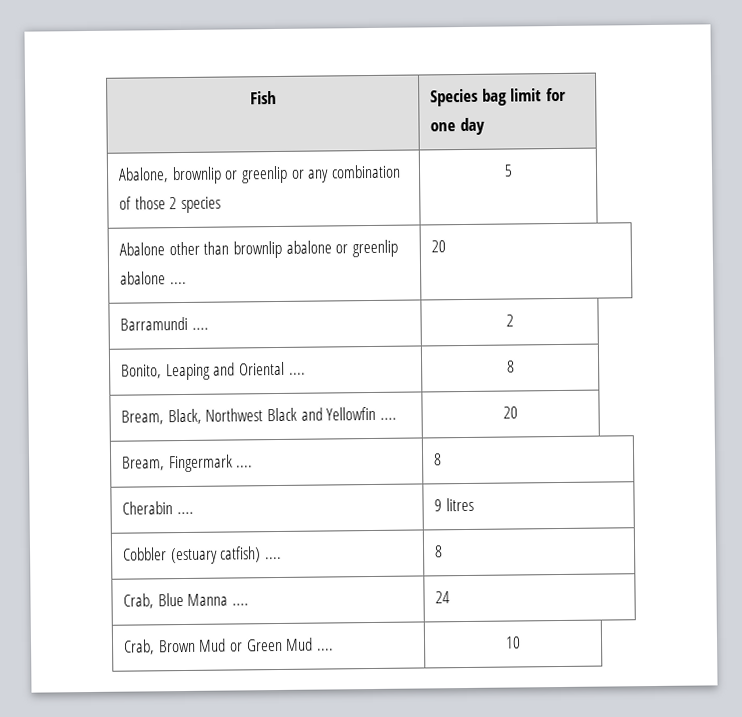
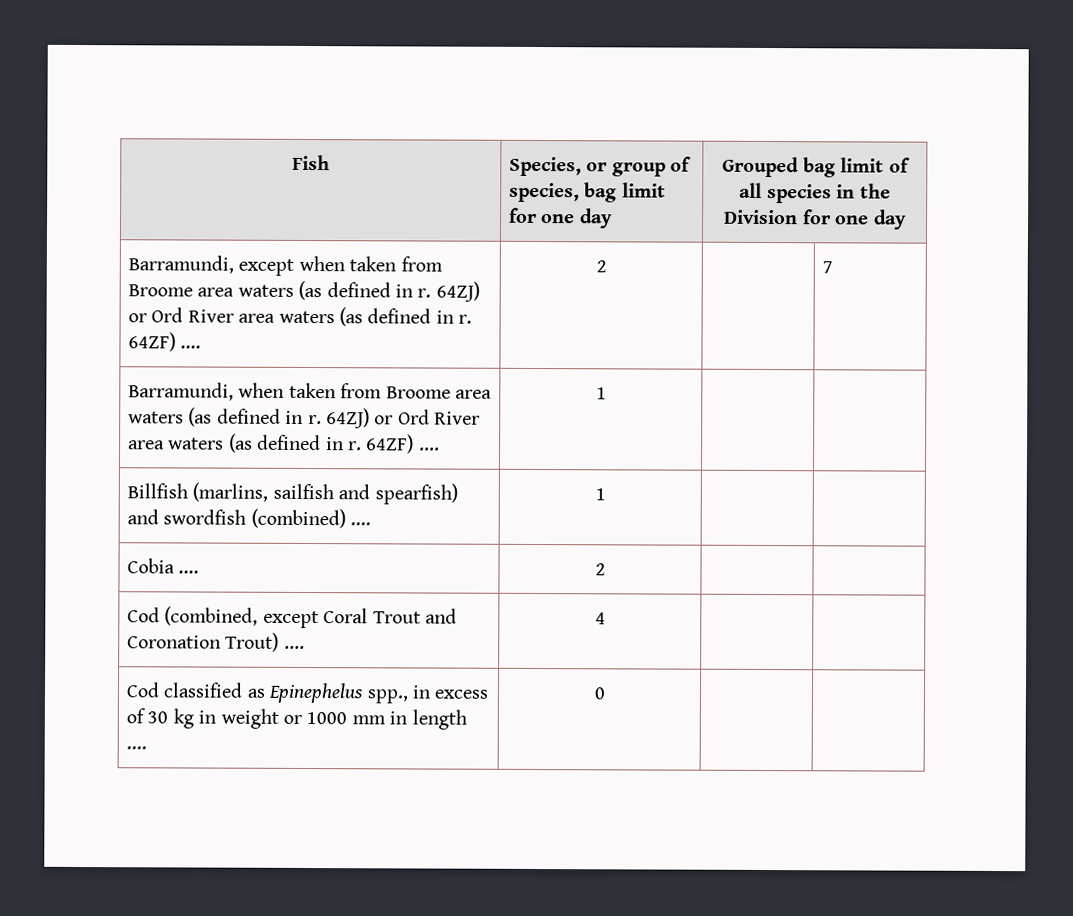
- Fish | Species bag limit for one day
- Abalone, brownlip or greenlip or any combination of those 2 species | 5
- Abalone other than brownlip abalone or greenlip abalone .... | 20
- Barramundi .... | 2
- Bonito, Leaping and Oriental .... | 8
- Bream, Black, Northwest Black and Yellowfin .... | 20
- Bream, Fingermark .... | 8
- Cherabin .... | 9 litres
- Cobbler (estuary catfish) .... | 8
- Crab, Blue Manna .... | 24
- Crab, Brown Mud or Green Mud .... | 10
+ Fish | Species, or group of species, bag limit for one day | Grouped bag limit of all species in the Division for one day
+ Barramundi, except when taken from Broome area waters (as defined in r. 64ZJ) or Ord River area waters (as defined in r. 64ZF) .... | 2 | | 7
+ Barramundi, when taken from Broome area waters (as defined in r. 64ZJ) or Ord River area waters (as defined in r. 64ZF) .... | 1 | |
+ Billfish (marlins, sailfish and spearfish) and swordfish (combined) .... | 1 | |
+ Cobia .... | 2 | |
+ Cod (combined, except Coral Trout and Coronation Trout) .... | 4 | |
+ Cod classified as Epinephelus spp., in excess of 30 kg in weight or 1000 mm in length .... | 0 | |

